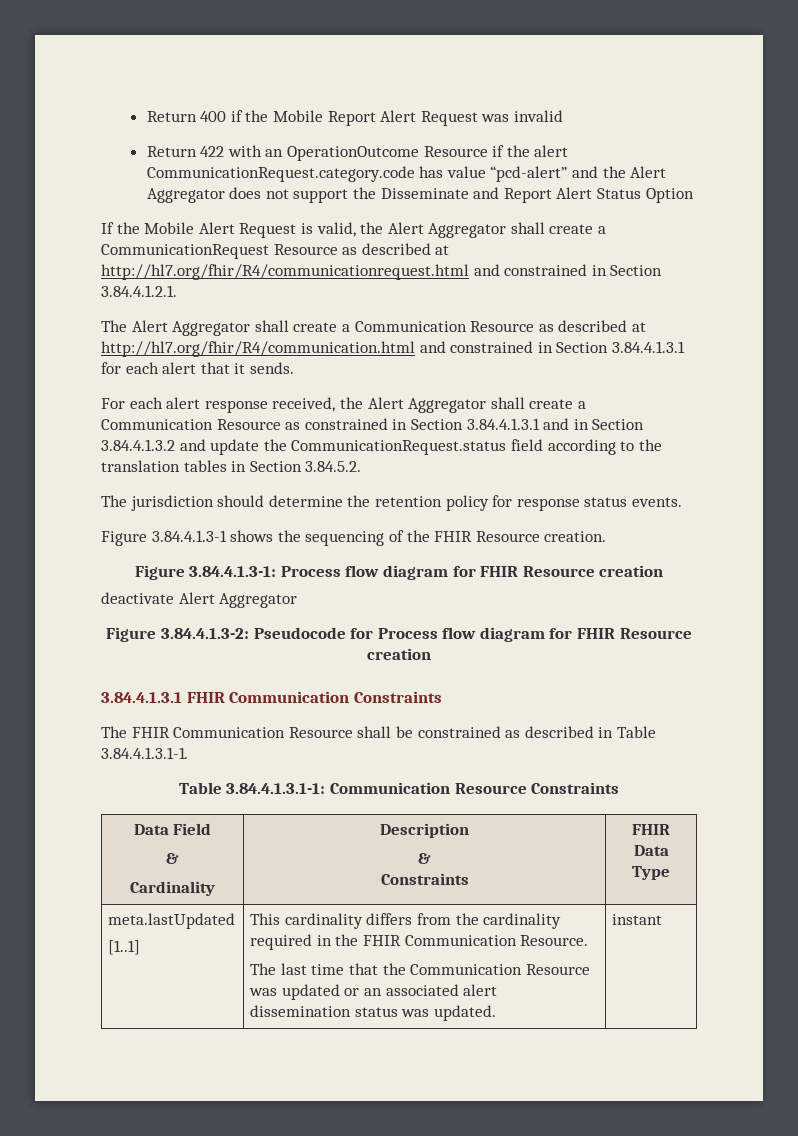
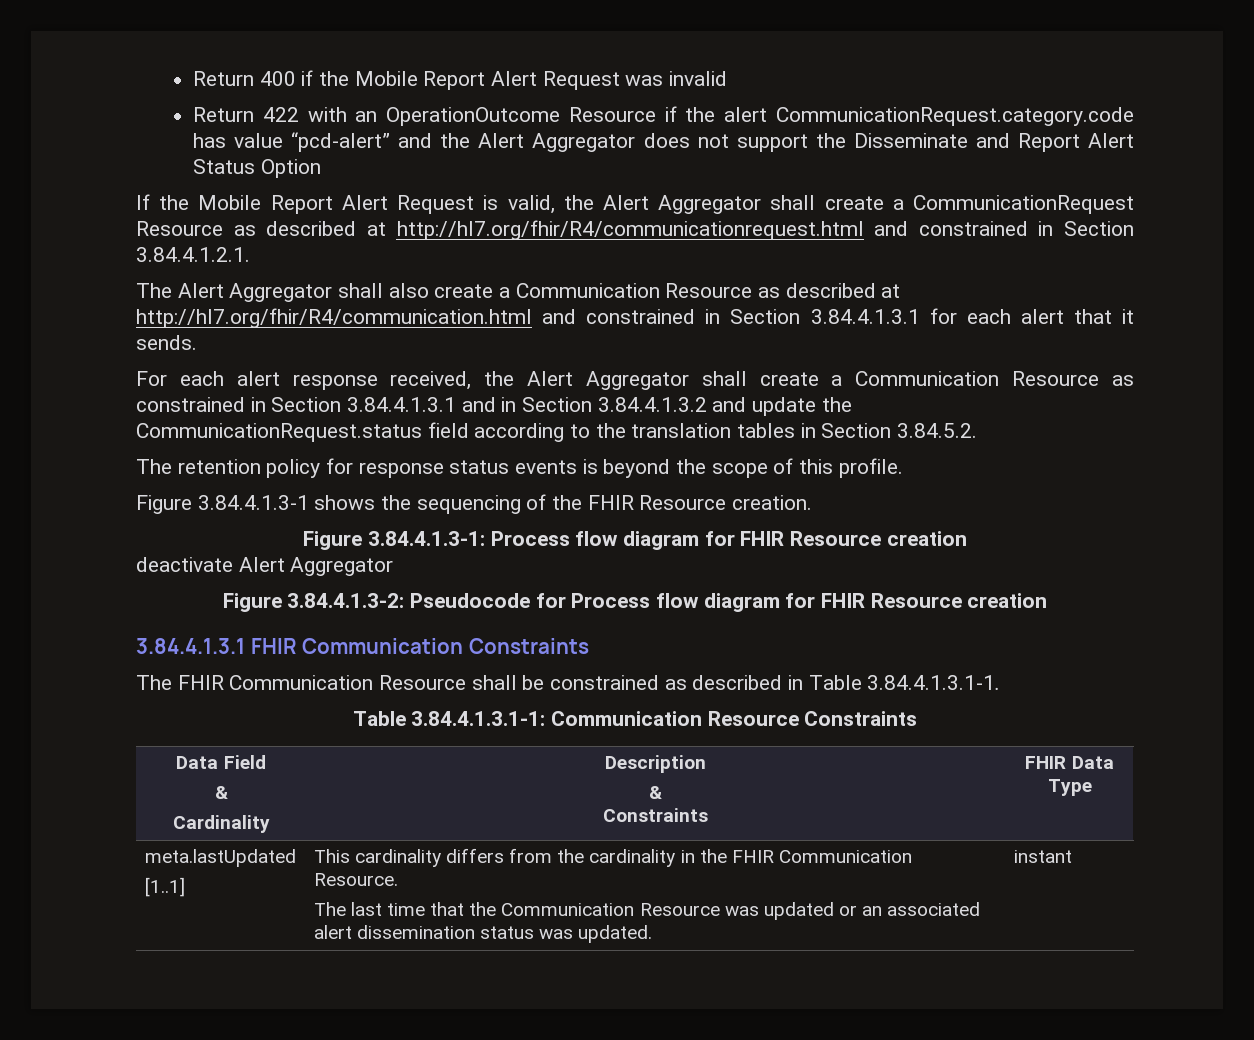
- If the Mobile Alert Request is valid, the Alert Aggregator shall create a CommunicationRequest Resource as described at http://hl7.org/fhir/R4/communicationrequest.html and constrained in Section 3.84.4.1.2.1.
+ If the Mobile Report Alert Request is valid, the Alert Aggregator shall create a CommunicationRequest Resource as described at http://hl7.org/fhir/R4/communicationrequest.html and constrained in Section 3.84.4.1.2.1.
- The Alert Aggregator shall create a Communication Resource as described at http://hl7.org/fhir/R4/communication.html and constrained in Section 3.84.4.1.3.1 for each alert that it sends.
+ The Alert Aggregator shall also create a Communication Resource as described at http://hl7.org/fhir/R4/communication.html and constrained in Section 3.84.4.1.3.1 for each alert that it sends.
- The jurisdiction should determine the retention policy for response status events.
+ The retention policy for response status events is beyond the scope of this profile.
  meta.lastUpdated
- [1..1] | This cardinality differs from the cardinality required in the FHIR Communication Resource.
+ [1..1] | This cardinality differs from the cardinality in the FHIR Communication Resource.

